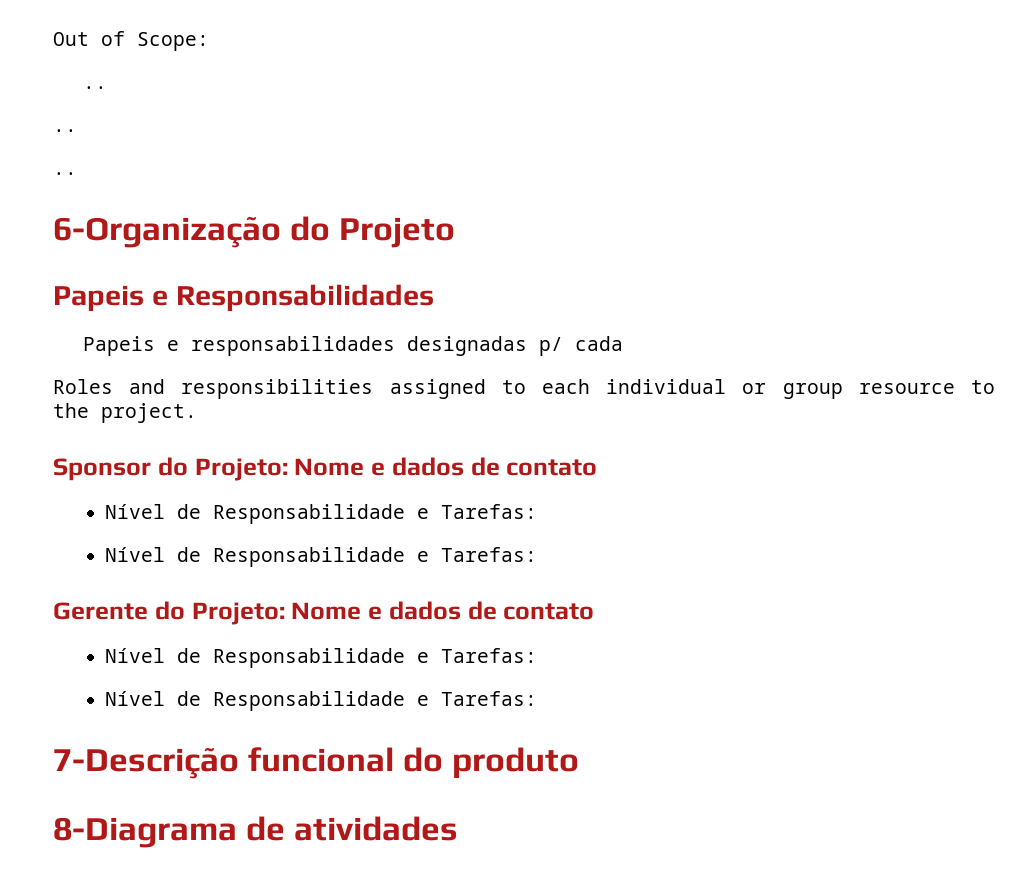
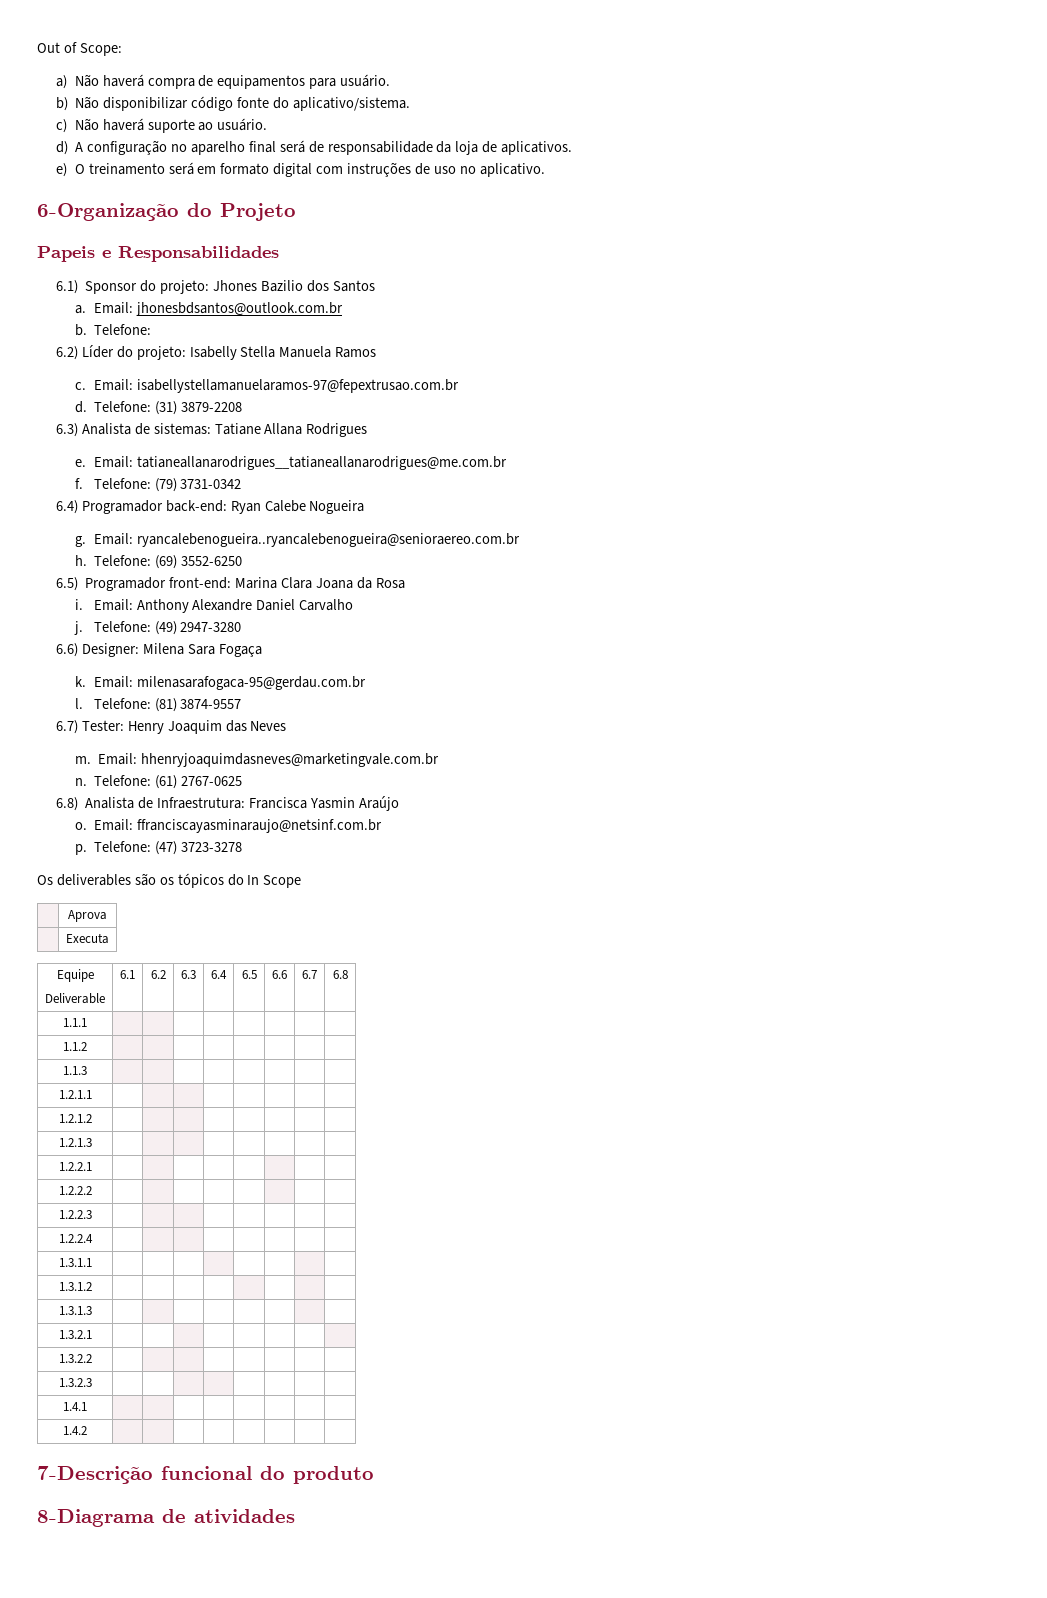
  Out of Scope:
- ..
- ..
- ..
+ a) Não haverá compra de equipamentos para usuário.
+ b) Não disponibilizar código fonte do aplicativo/sistema.
+ c) Não haverá suporte ao usuário.
+ d) A configuração no aparelho final será de responsabilidade da loja de aplicativos.
+ e) O treinamento será em formato digital com instruções de uso no aplicativo.
- Papeis e responsabilidades designadas p/ cada
- Roles and responsibilities assigned to each individual or group resource to the project.
- Sponsor do Projeto: Nome e dados de contato
- Nível de Responsabilidade e Tarefas:
- Nível de Responsabilidade e Tarefas:
- Gerente do Projeto: Nome e dados de contato
- Nível de Responsabilidade e Tarefas:
- Nível de Responsabilidade e Tarefas:
+ 6.1) Sponsor do projeto: Jhones Bazilio dos Santos
+ a. Email: jhonesbdsantos@outlook.com.br
+ b. Telefone:
+ 6.2) Líder do projeto: Isabelly Stella Manuela Ramos
+ c. Email: isabellystellamanuelaramos-97@fepextrusao.com.br
+ d. Telefone: (31) 3879-2208
+ 6.3) Analista de sistemas: Tatiane Allana Rodrigues
+ e. Email: tatianeallanarodrigues__tatianeallanarodrigues@me.com.br
+ f. Telefone: (79) 3731-0342
+ 6.4) Programador back-end: Ryan Calebe Nogueira
+ g. Email: ryancalebenogueira..ryancalebenogueira@senioraereo.com.br
+ h. Telefone: (69) 3552-6250
+ 6.5) Programador front-end: Marina Clara Joana da Rosa
+ i. Email: Anthony Alexandre Daniel Carvalho
+ j. Telefone: (49) 2947-3280
+ 6.6) Designer: Milena Sara Fogaça
+ k. Email: milenasarafogaca-95@gerdau.com.br
+ l. Telefone: (81) 3874-9557
+ 6.7) Tester: Henry Joaquim das Neves
+ m. Email: hhenryjoaquimdasneves@marketingvale.com.br
+ n. Telefone: (61) 2767-0625
+ 6.8) Analista de Infraestrutura: Francisca Yasmin Araújo
+ o. Email: ffranciscayasminaraujo@netsinf.com.br
+ p. Telefone: (47) 3723-3278
+ Os deliverables são os tópicos do In Scope
+ | Aprova
+ | Executa
+ Equipe
+ Deliverable | 6.1 | 6.2 | 6.3 | 6.4 | 6.5 | 6.6 | 6.7 | 6.8
+ 1.1.1 | | | | | | | |
+ 1.1.2 | | | | | | | |
+ 1.1.3 | | | | | | | |
+ 1.2.1.1 | | | | | | | |
+ 1.2.1.2 | | | | | | | |
+ 1.2.1.3 | | | | | | | |
+ 1.2.2.1 | | | | | | | |
+ 1.2.2.2 | | | | | | | |
+ 1.2.2.3 | | | | | | | |
+ 1.2.2.4 | | | | | | | |
+ 1.3.1.1 | | | | | | | |
+ 1.3.1.2 | | | | | | | |
+ 1.3.1.3 | | | | | | | |
+ 1.3.2.1 | | | | | | | |
+ 1.3.2.2 | | | | | | | |
+ 1.3.2.3 | | | | | | | |
+ 1.4.1 | | | | | | | |
+ 1.4.2 | | | | | | | |

